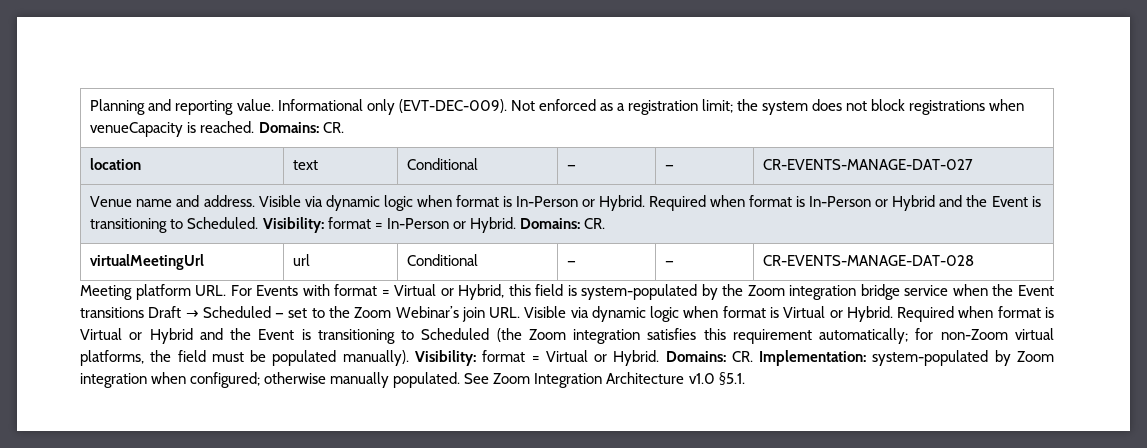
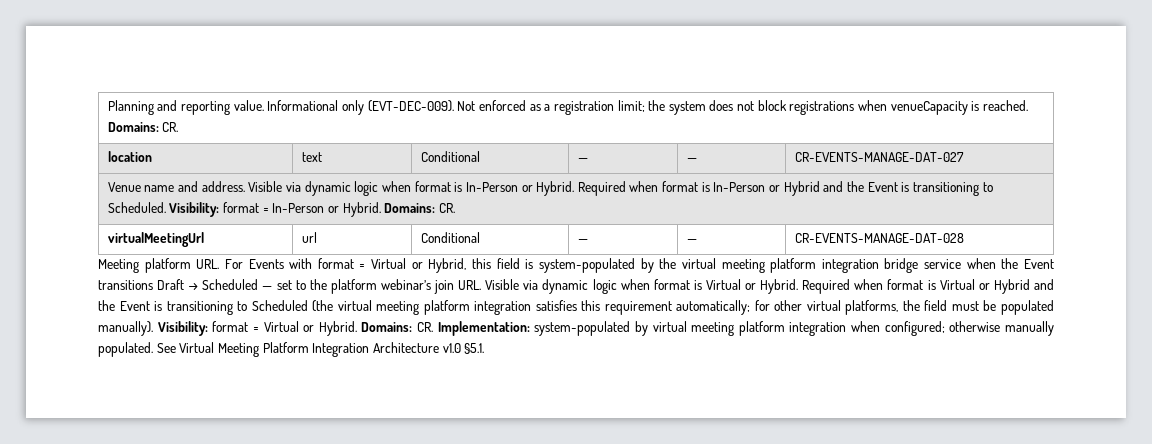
- Meeting platform URL. For Events with format = Virtual or Hybrid, this field is system-populated by the Zoom integration bridge service when the Event transitions Draft → Scheduled — set to the Zoom Webinar’s join URL. Visible via dynamic logic when format is Virtual or Hybrid.
+ Meeting platform URL. For Events with format = Virtual or Hybrid, this field is system-populated by the virtual meeting platform integration bridge service when the Event transitions Draft → Scheduled — set to the platform webinar’s join URL. Visible via dynamic logic when format is Virtual or Hybrid.
- Required when format is Virtual or Hybrid and the Event is transitioning to Scheduled (the Zoom integration satisfies this requirement automatically; for non-Zoom virtual platforms, the field must be populated manually).
+ Required when format is Virtual or Hybrid and the Event is transitioning to Scheduled (the virtual meeting platform integration satisfies this requirement automatically; for other virtual platforms, the field must be populated manually).
- Domains: CR. Implementation: system-populated by Zoom integration when configured; otherwise manually populated.
+ Domains: CR. Implementation: system-populated by virtual meeting platform integration when configured; otherwise manually populated.
- See Zoom Integration Architecture v1.0 §5.1.
+ See Virtual Meeting Platform Integration Architecture v1.0 §5.1.

